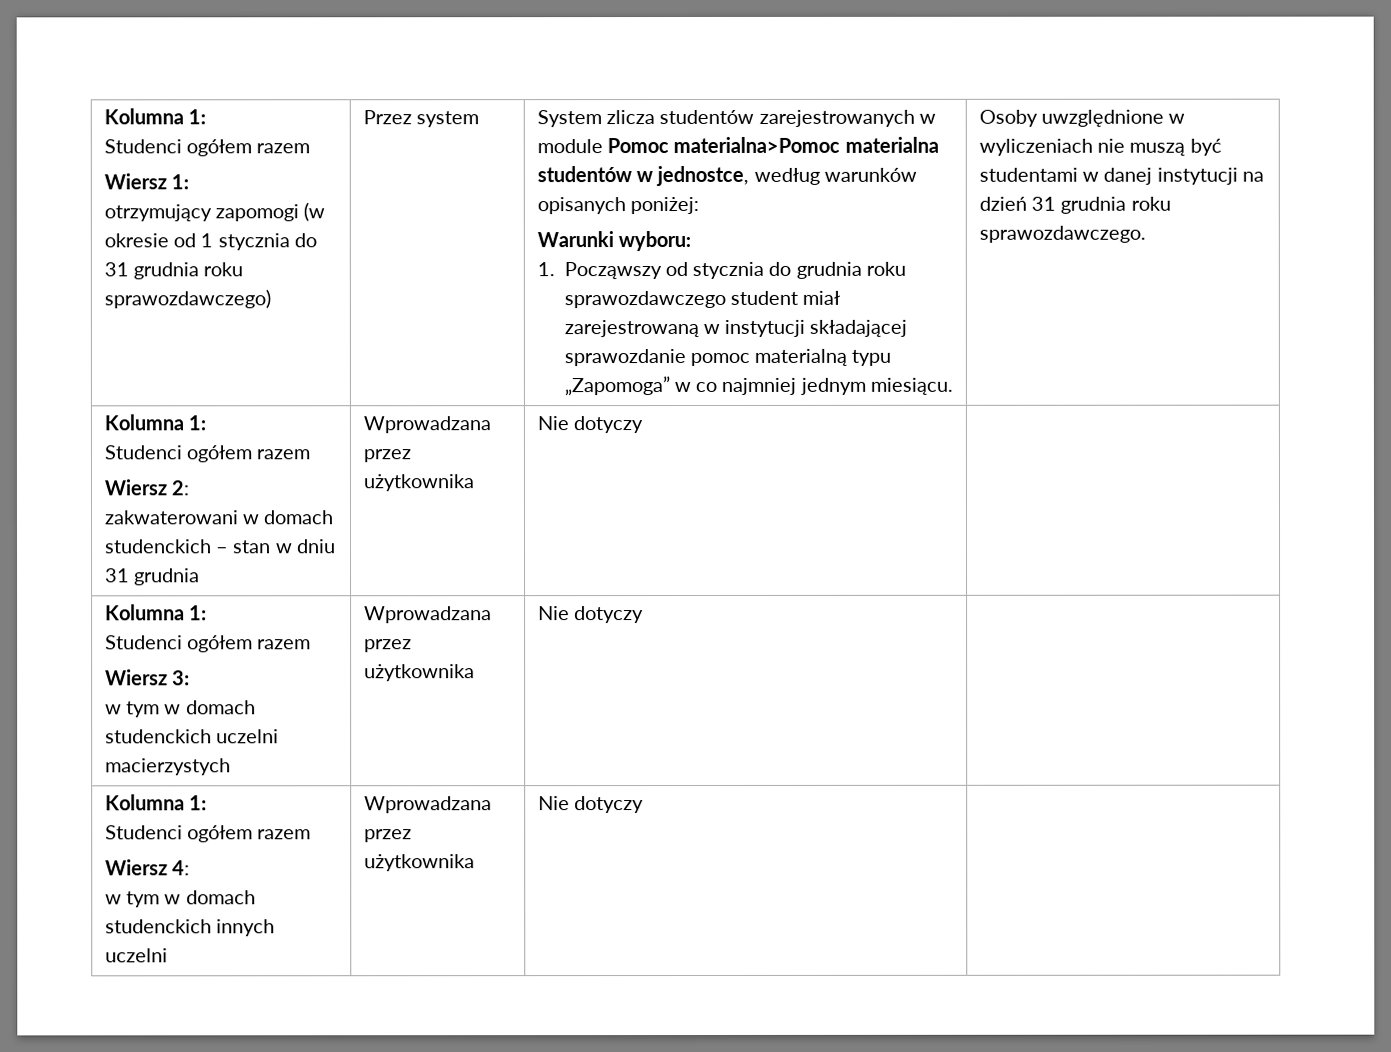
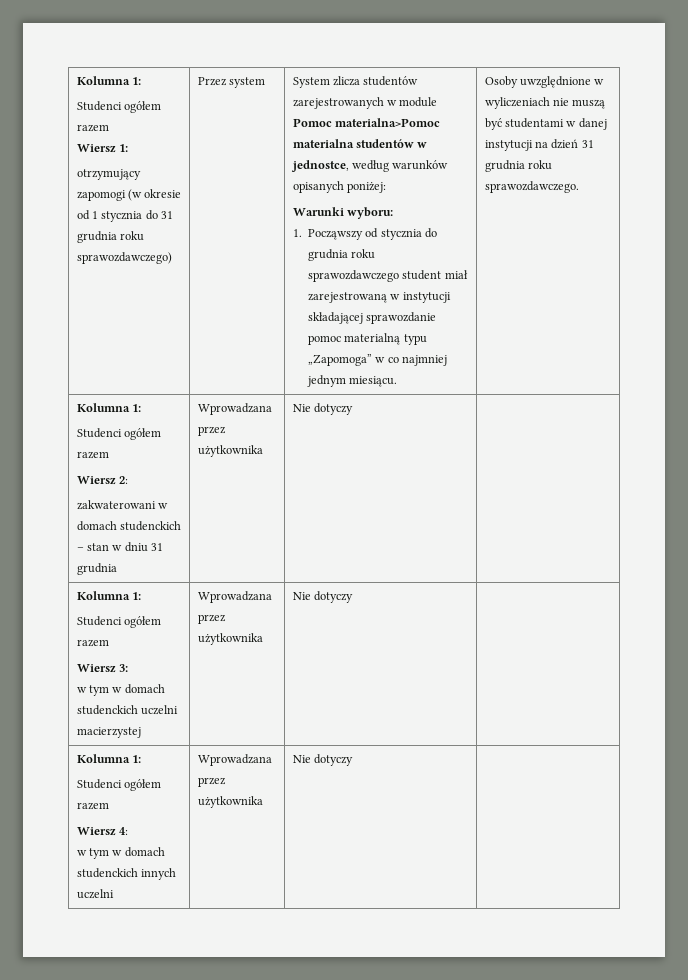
  Osoby uwzględnione w wyliczeniach nie muszą być studentami w danej instytucji na dzień 31 grudnia roku sprawozdawczego.
  Kolumna 1:
  Studenci ogółem razem
  Wiersz 2:
  zakwaterowani w domach studenckich – stan w dniu 31 grudnia | Wprowadzana przez użytkownika | Nie dotyczy |
  Kolumna 1:
  Studenci ogółem razem
  Wiersz 3:
- w tym w domach studenckich uczelni macierzystych | Wprowadzana przez użytkownika | Nie dotyczy |
+ w tym w domach studenckich uczelni macierzystej | Wprowadzana przez użytkownika | Nie dotyczy |

